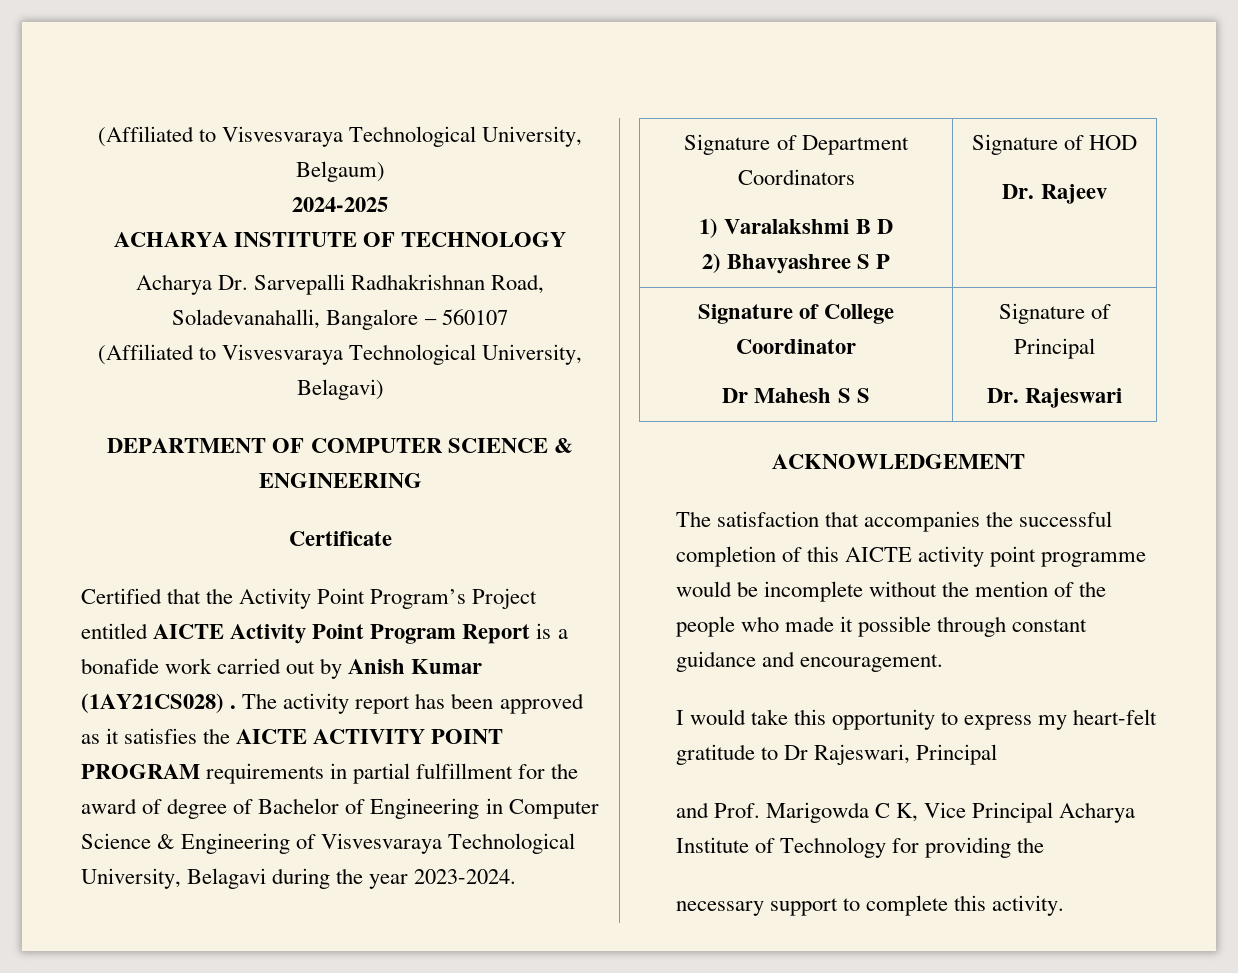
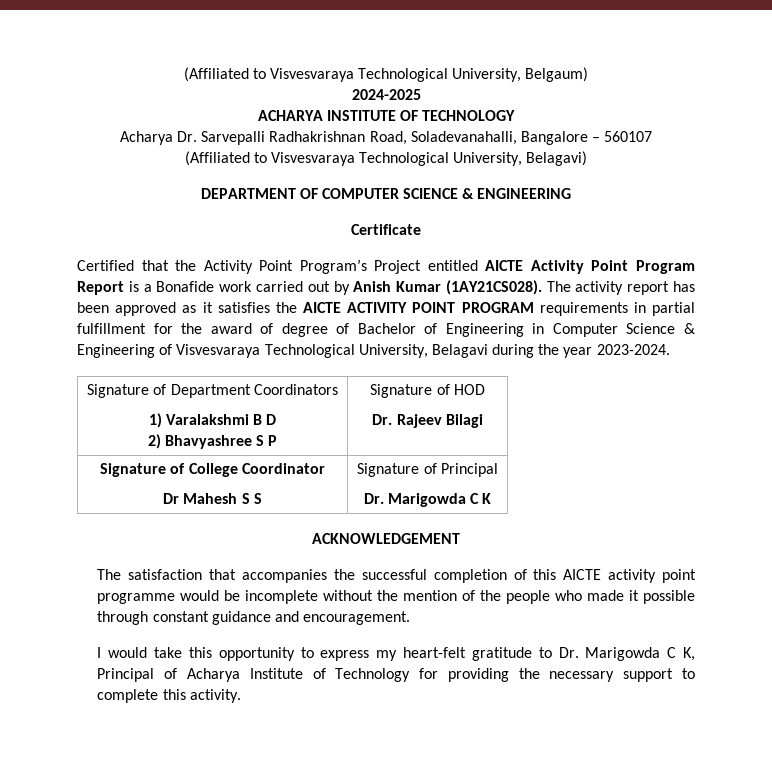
- Certified that the Activity Point Program’s Project entitled AICTE Activity Point Program Report is a bonafide work carried out by Anish Kumar (1AY21CS028) .
+ Certified that the Activity Point Program’s Project entitled AICTE Activity Point Program Report is a Bonafide work carried out by Anish Kumar (1AY21CS028).
  Signature of Department Coordinators
  1) Varalakshmi B D
  2) Bhavyashree S P | Signature of HOD
- Dr. Rajeev
+ Dr. Rajeev Bilagi
  Signature of College Coordinator
  Dr Mahesh S S | Signature of Principal
- Dr. Rajeswari
+ Dr. Marigowda C K
- I would take this opportunity to express my heart-felt gratitude to Dr Rajeswari, Principal
- and Prof. Marigowda C K, Vice Principal Acharya Institute of Technology for providing the
- necessary support to complete this activity.
+ I would take this opportunity to express my heart-felt gratitude to Dr. Marigowda C K, Principal of Acharya Institute of Technology for providing the necessary support to complete this activity.

